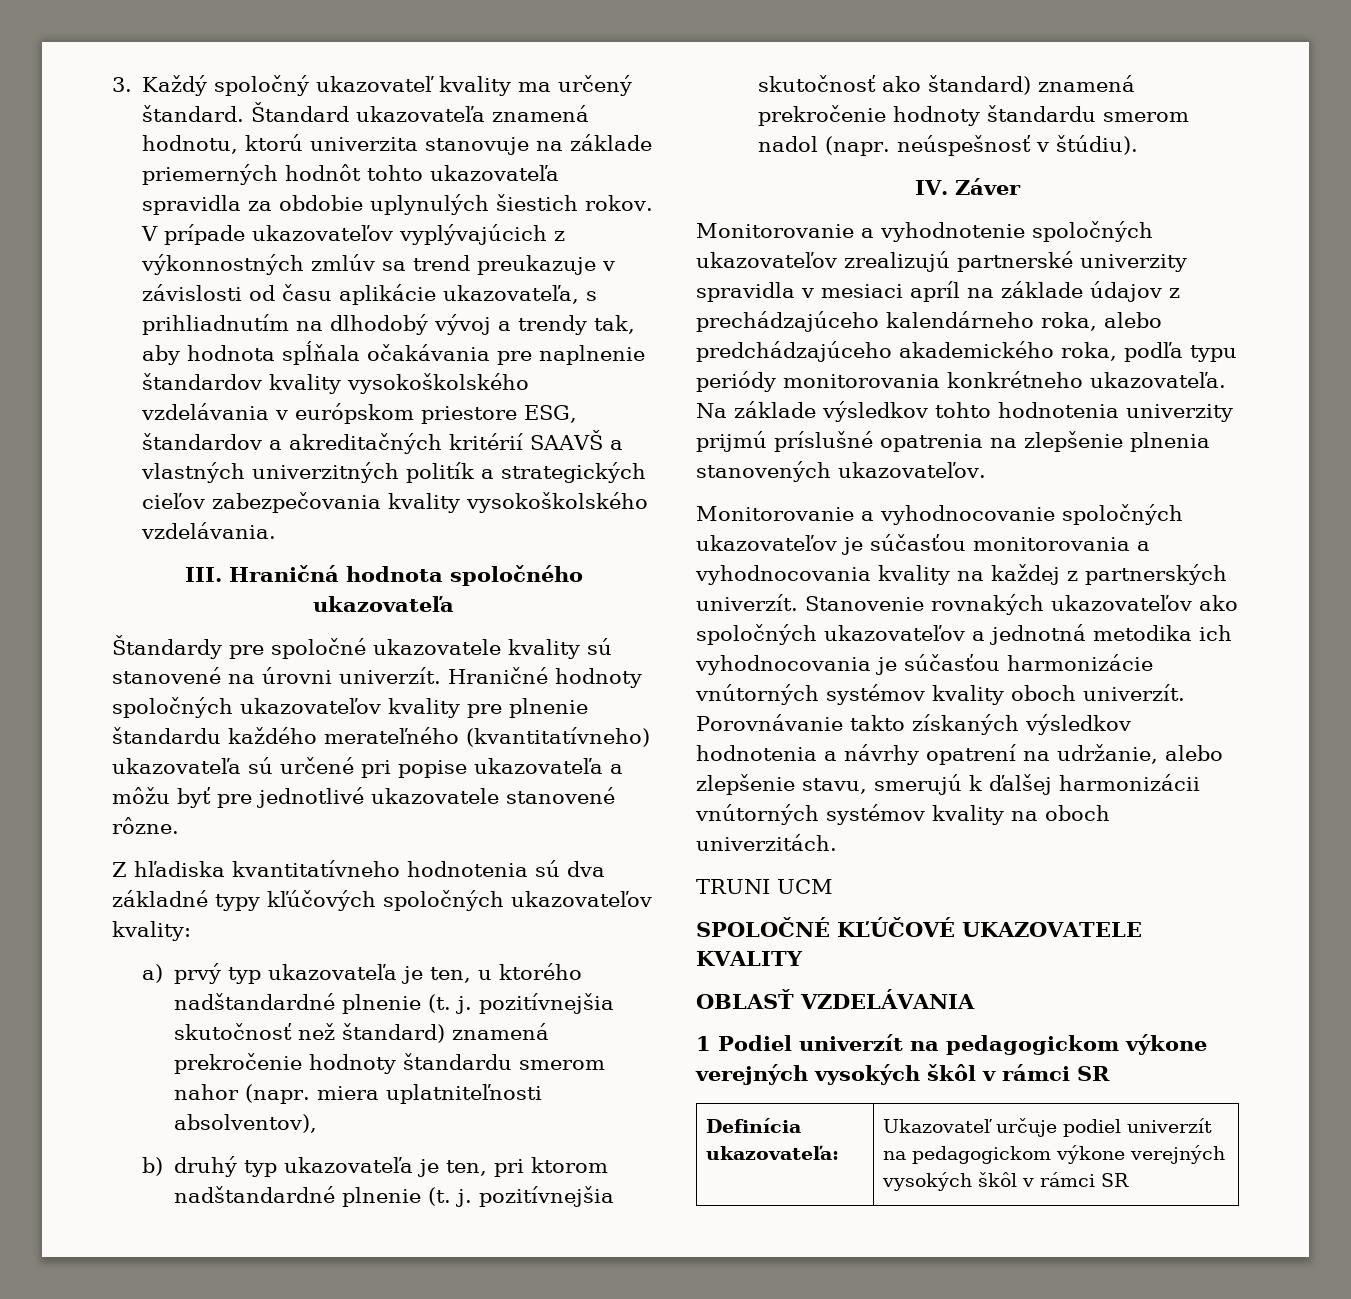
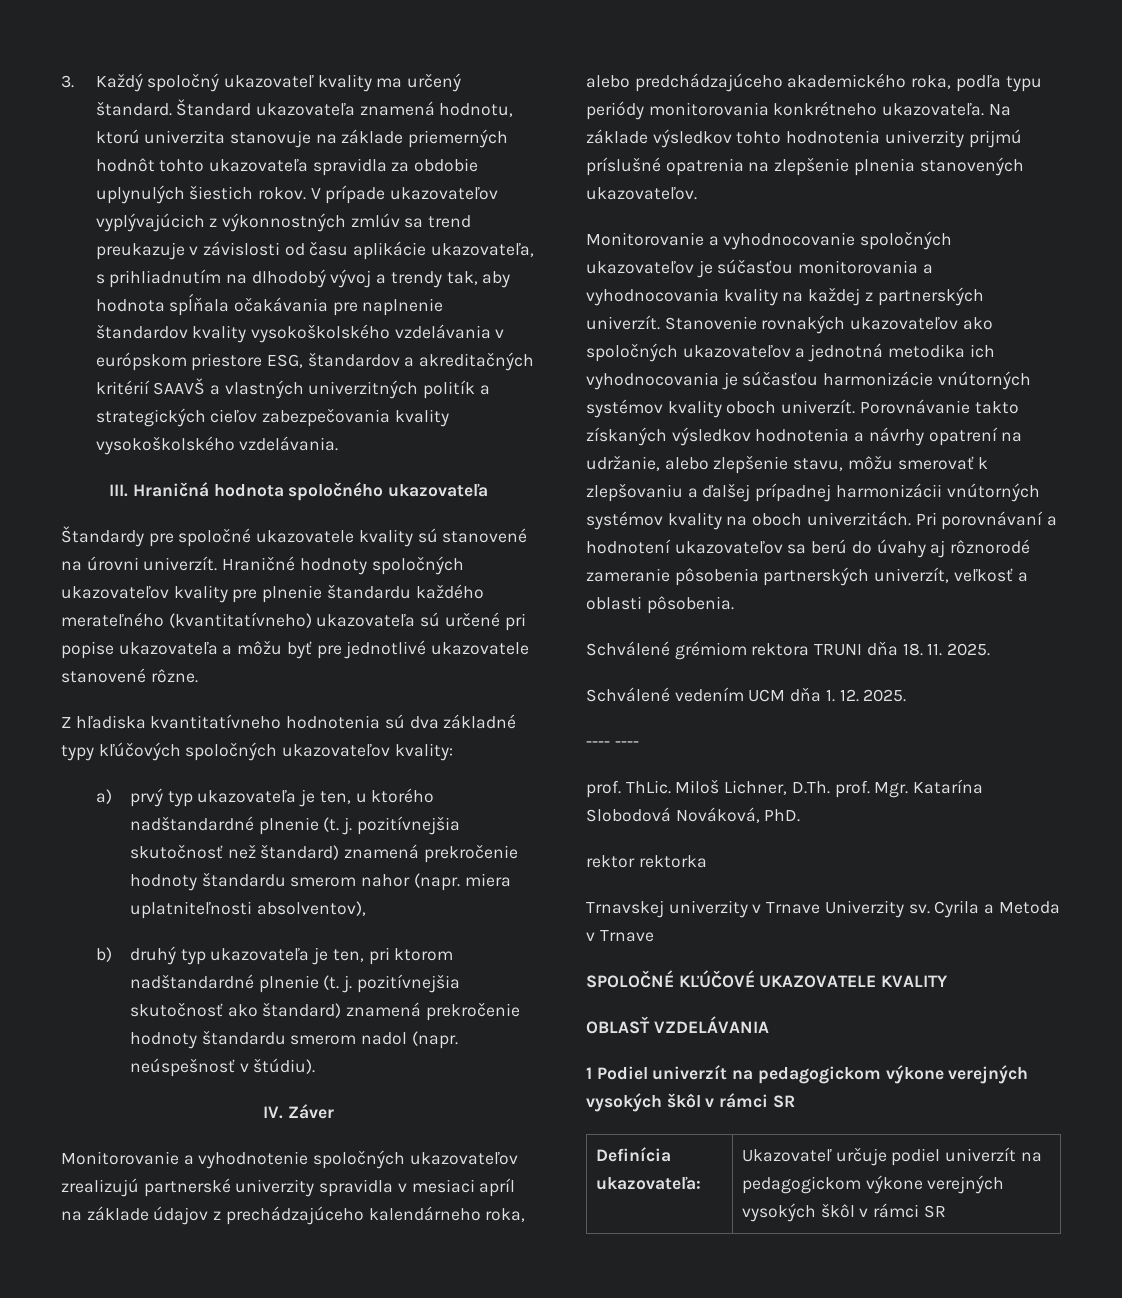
- Porovnávanie takto získaných výsledkov hodnotenia a návrhy opatrení na udržanie, alebo zlepšenie stavu, smerujú k ďalšej harmonizácii vnútorných systémov kvality na oboch univerzitách.
- TRUNI UCM
+ Porovnávanie takto získaných výsledkov hodnotenia a návrhy opatrení na udržanie, alebo zlepšenie stavu, môžu smerovať k zlepšovaniu a ďalšej prípadnej harmonizácii vnútorných systémov kvality na oboch univerzitách. Pri porovnávaní a hodnotení ukazovateľov sa berú do úvahy aj rôznorodé zameranie pôsobenia partnerských univerzít, veľkosť a oblasti pôsobenia.
+ Schválené grémiom rektora TRUNI dňa 18. 11. 2025.
+ Schválené vedením UCM dňa 1. 12. 2025.
+ ---- ----
+ prof. ThLic. Miloš Lichner, D.Th. prof. Mgr. Katarína Slobodová Nováková, PhD.
+ rektor rektorka
+ Trnavskej univerzity v Trnave Univerzity sv. Cyrila a Metoda v Trnave

